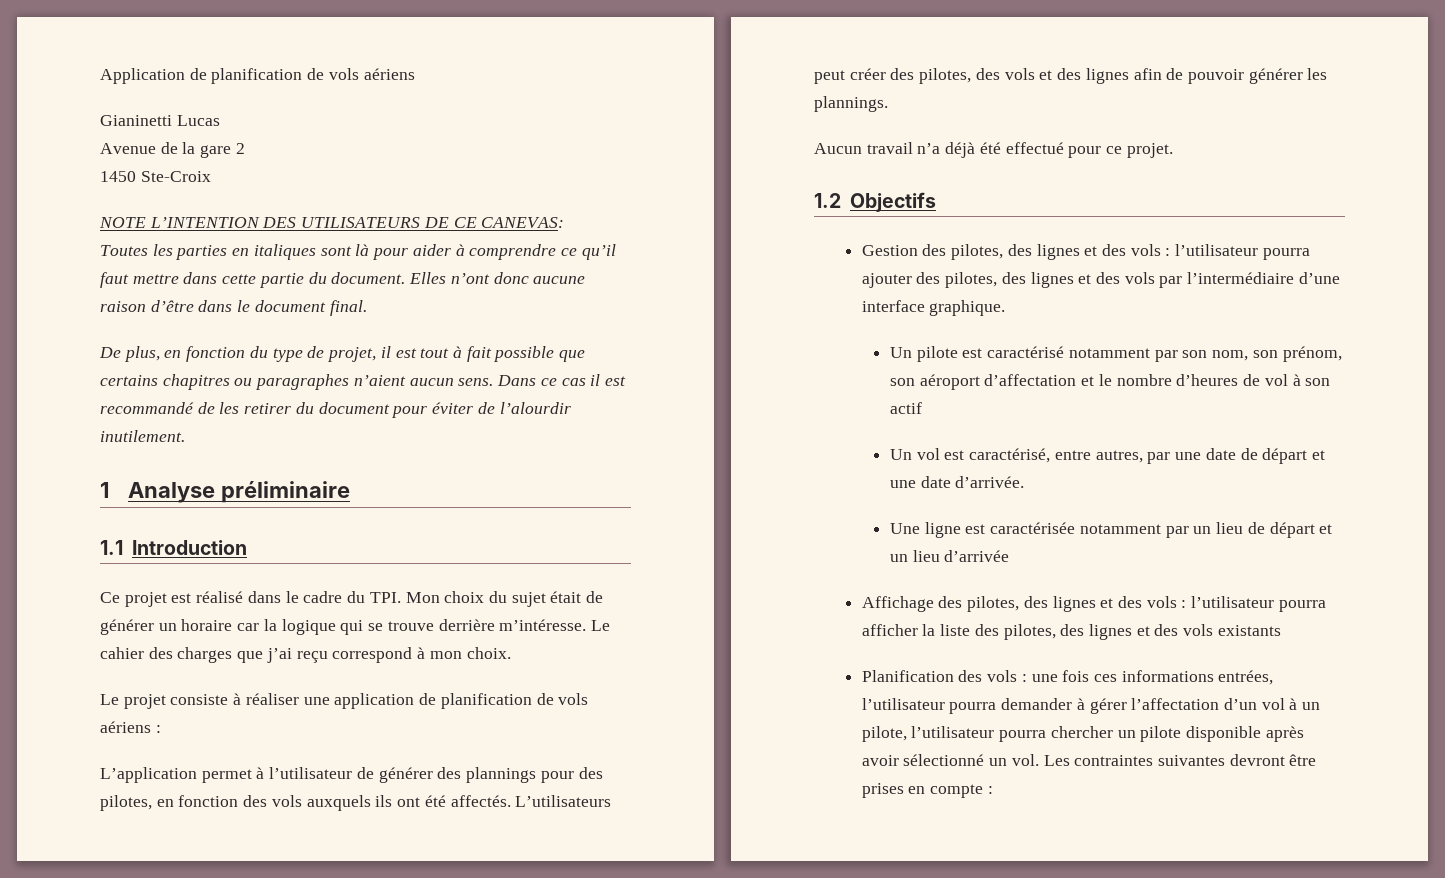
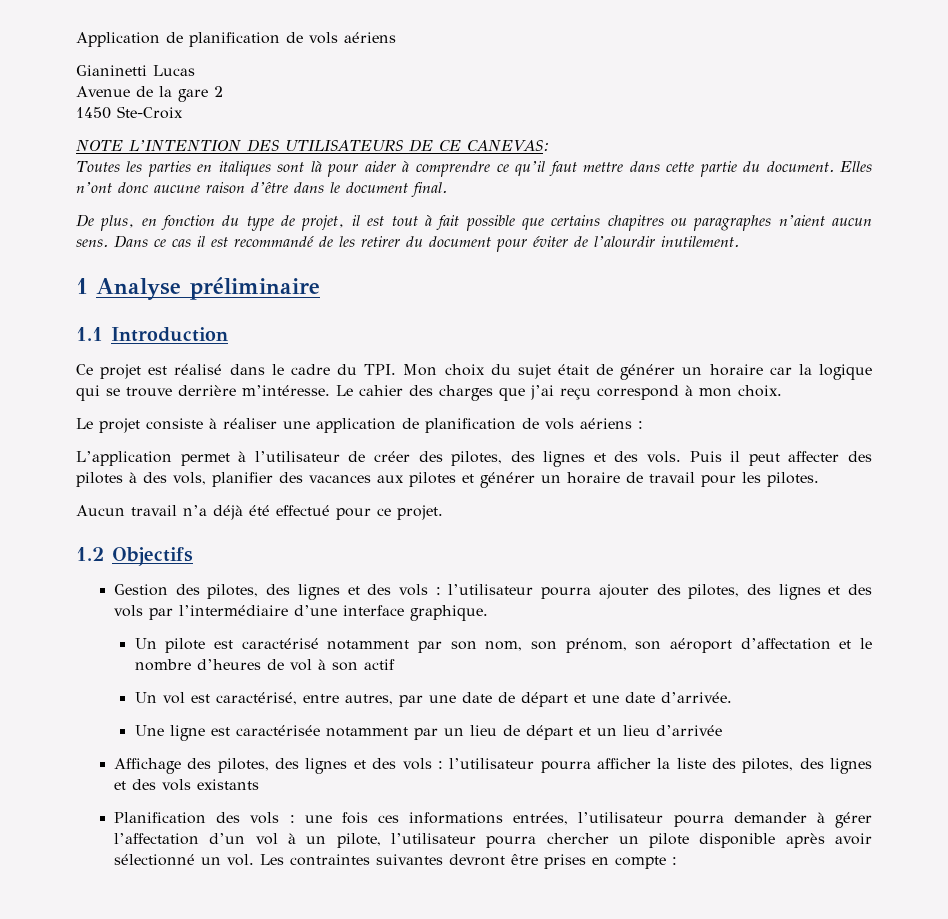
- L’application permet à l’utilisateur de générer des plannings pour des pilotes, en fonction des vols auxquels ils ont été affectés. L’utilisateurs peut créer des pilotes, des vols et des lignes afin de pouvoir générer les plannings.
+ L’application permet à l’utilisateur de créer des pilotes, des lignes et des vols. Puis il peut affecter des pilotes à des vols, planifier des vacances aux pilotes et générer un horaire de travail pour les pilotes.

